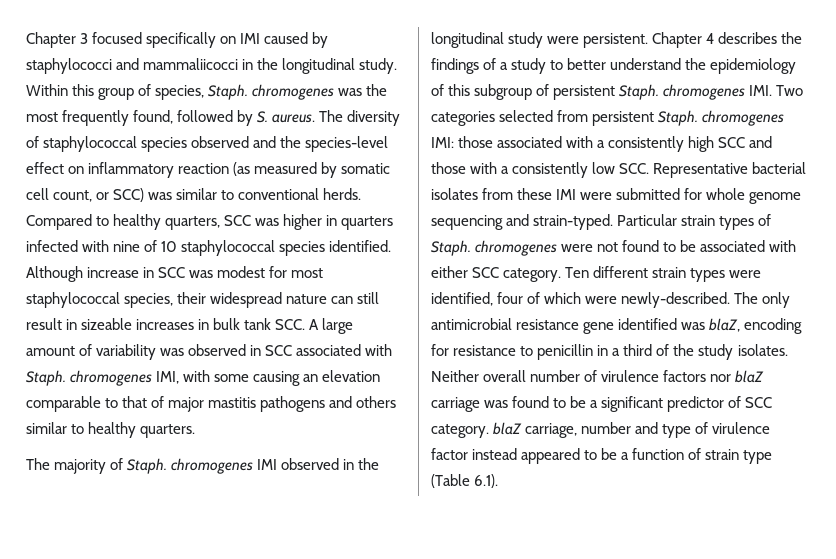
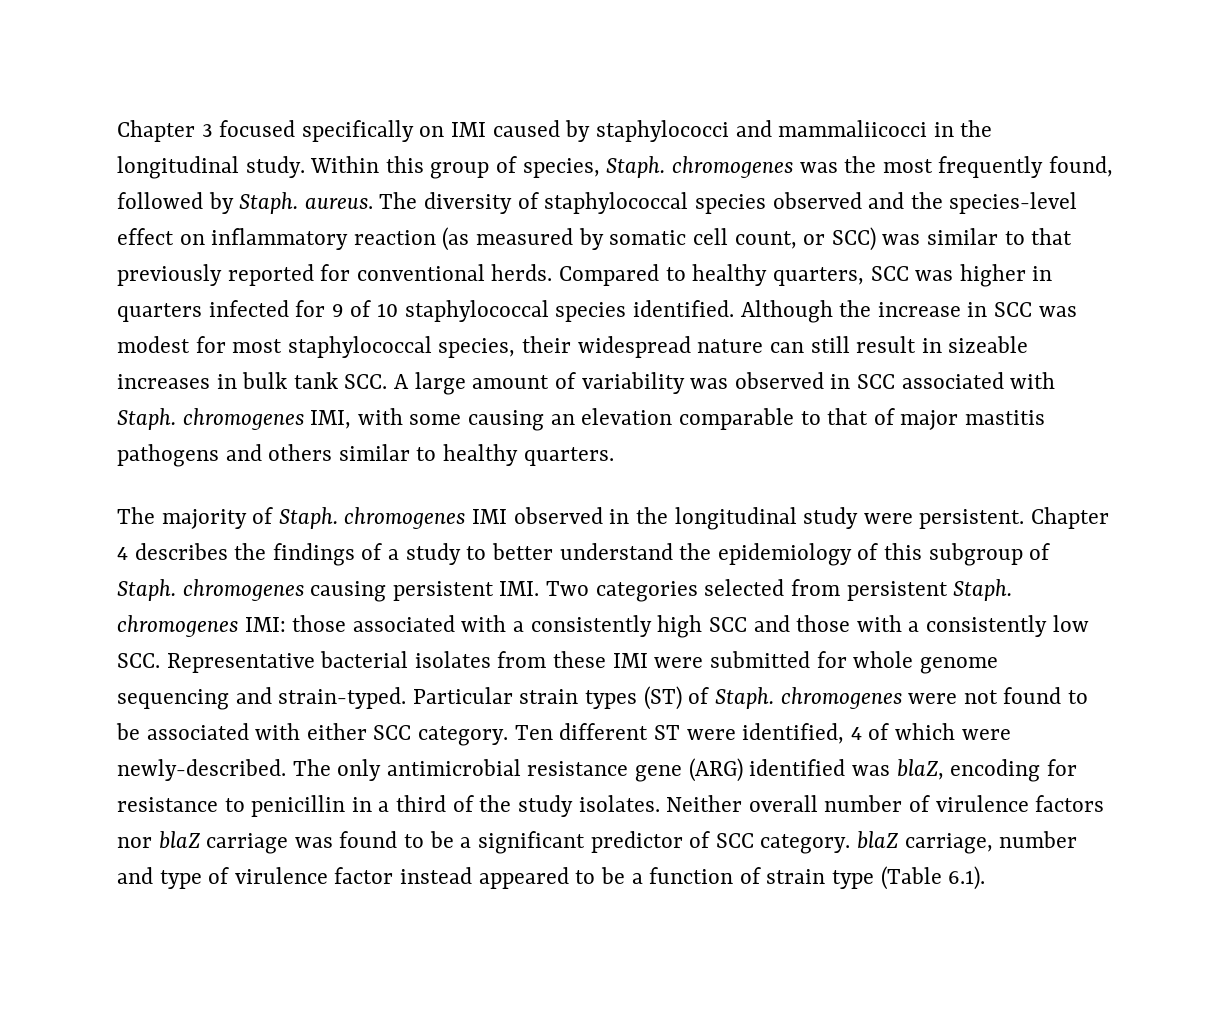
- Within this group of species, Staph. chromogenes was the most frequently found, followed by S. aureus.
+ Within this group of species, Staph. chromogenes was the most frequently found, followed by Staph. aureus.
- The diversity of staphylococcal species observed and the species-level effect on inflammatory reaction (as measured by somatic cell count, or SCC) was similar to conventional herds.
+ The diversity of staphylococcal species observed and the species-level effect on inflammatory reaction (as measured by somatic cell count, or SCC) was similar to that previously reported for conventional herds.
- Compared to healthy quarters, SCC was higher in quarters infected with nine of 10 staphylococcal species identified.
+ Compared to healthy quarters, SCC was higher in quarters infected for 9 of 10 staphylococcal species identified.
- Although increase in SCC was modest for most staphylococcal species, their widespread nature can still result in sizeable increases in bulk tank SCC. A large amount of variability was observed in SCC associated with Staph. chromogenes IMI, with some causing an elevation comparable to that of major mastitis pathogens and others similar to healthy quarters.
+ Although the increase in SCC was modest for most staphylococcal species, their widespread nature can still result in sizeable increases in bulk tank SCC. A large amount of variability was observed in SCC associated with Staph. chromogenes IMI, with some causing an elevation comparable to that of major mastitis pathogens and others similar to healthy quarters.
- Chapter 4 describes the findings of a study to better understand the epidemiology of this subgroup of persistent Staph. chromogenes IMI. Two categories selected from persistent Staph. chromogenes IMI: those associated with a consistently high SCC and those with a consistently low SCC. Representative bacterial isolates from these IMI were submitted for whole genome sequencing and strain-typed.
+ Chapter 4 describes the findings of a study to better understand the epidemiology of this subgroup of Staph. chromogenes causing persistent IMI. Two categories selected from persistent Staph. chromogenes IMI: those associated with a consistently high SCC and those with a consistently low SCC. Representative bacterial isolates from these IMI were submitted for whole genome sequencing and strain-typed.
- Particular strain types of Staph. chromogenes were not found to be associated with either SCC category.
+ Particular strain types (ST) of Staph. chromogenes were not found to be associated with either SCC category.
- Ten different strain types were identified, four of which were newly-described.
+ Ten different ST were identified, 4 of which were newly-described.
- The only antimicrobial resistance gene identified was blaZ, encoding for resistance to penicillin in a third of the study isolates.
+ The only antimicrobial resistance gene (ARG) identified was blaZ, encoding for resistance to penicillin in a third of the study isolates.

